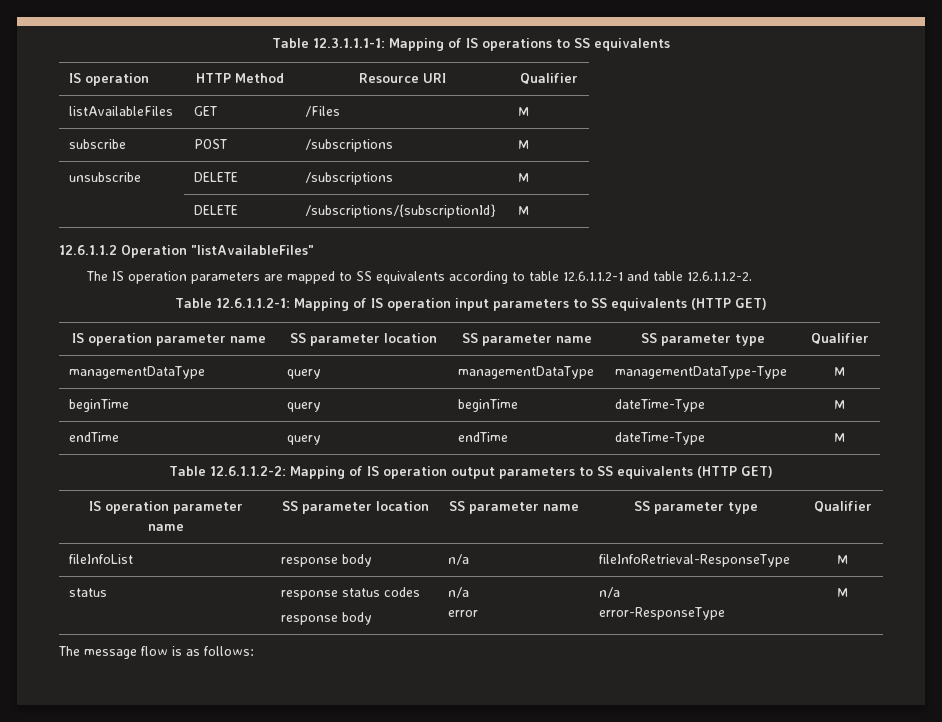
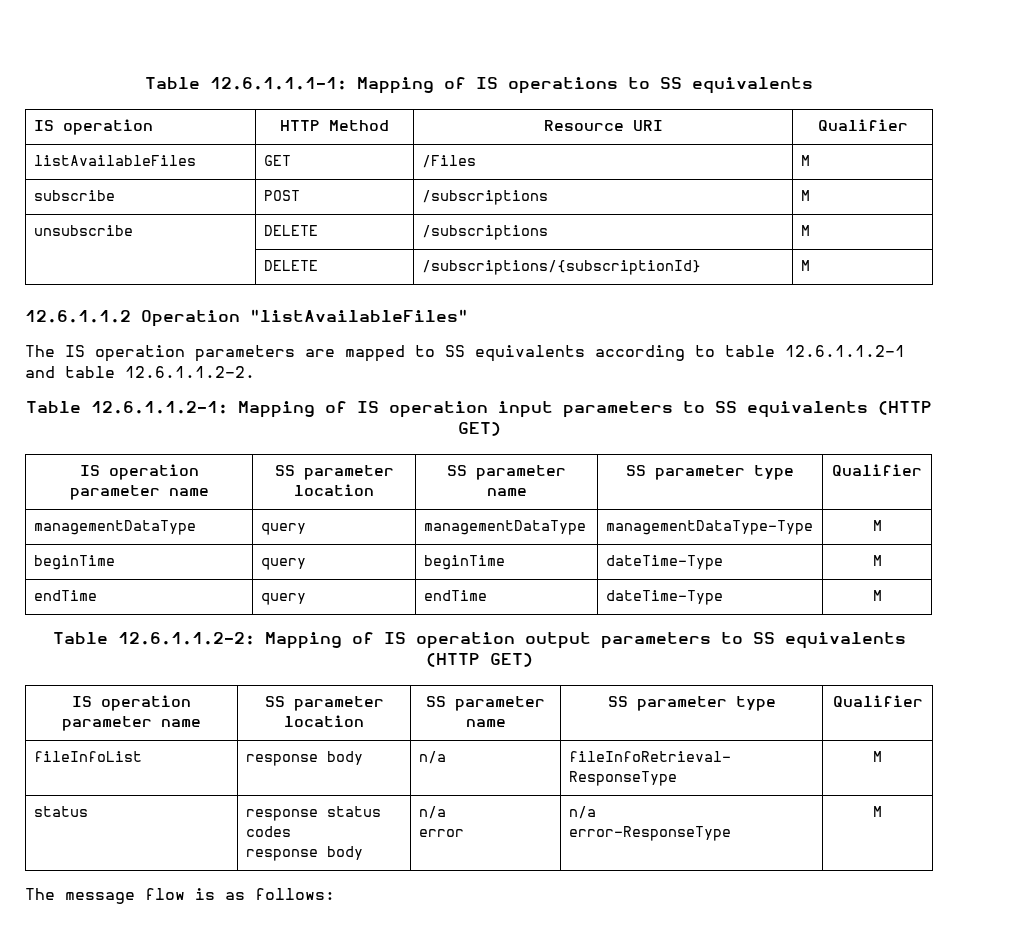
- Table 12.3.1.1.1-1: Mapping of IS operations to SS equivalents
+ Table 12.6.1.1.1-1: Mapping of IS operations to SS equivalents

